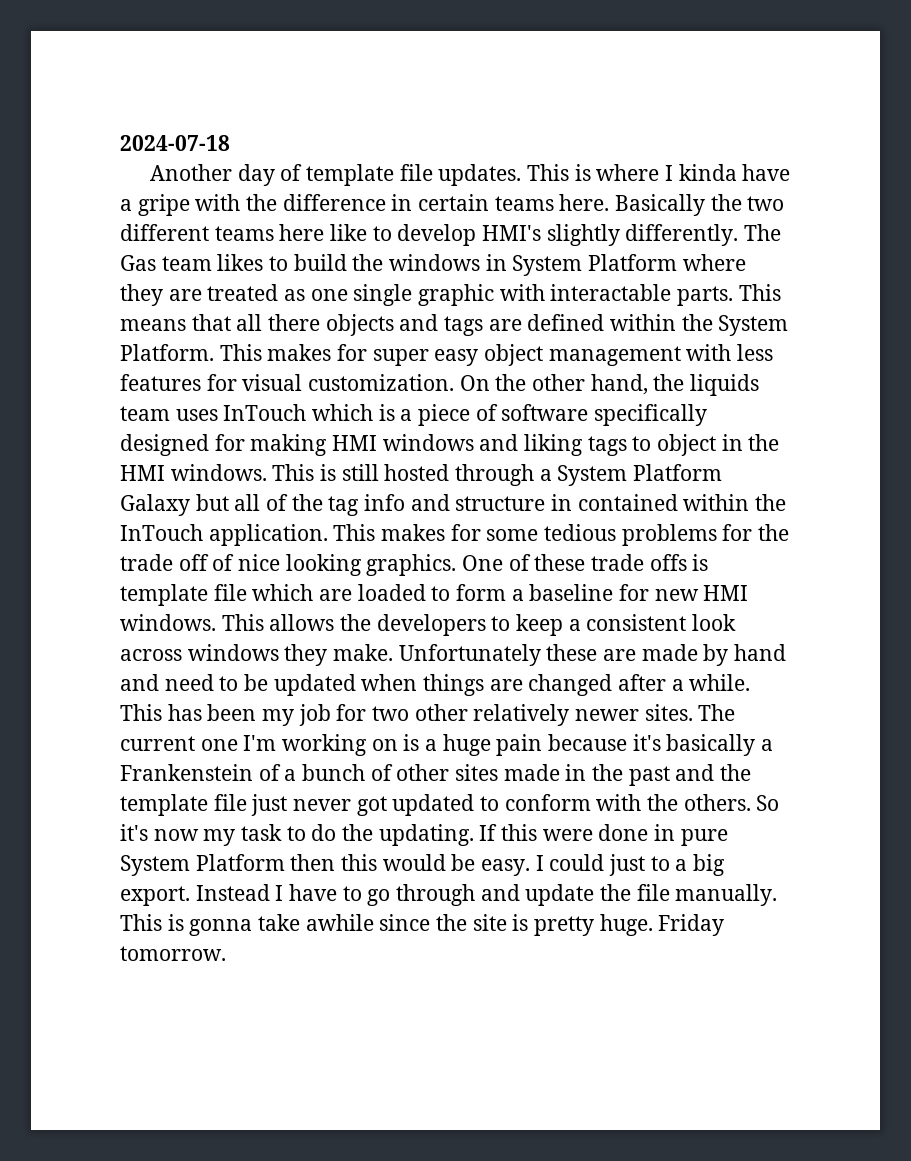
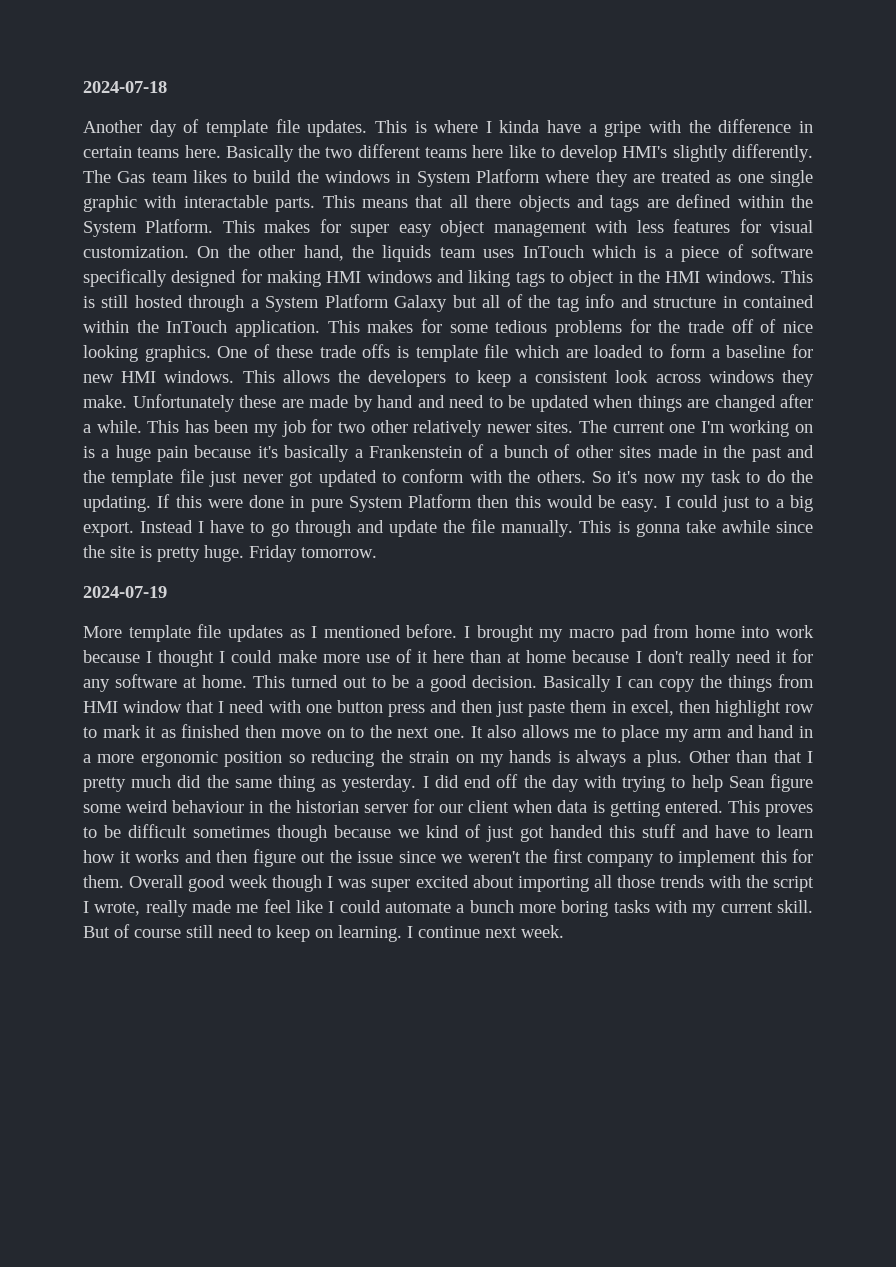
+ 2024-07-19
+ More template file updates as I mentioned before. I brought my macro pad from home into work because I thought I could make more use of it here than at home because I don't really need it for any software at home. This turned out to be a good decision. Basically I can copy the things from HMI window that I need with one button press and then just paste them in excel, then highlight row to mark it as finished then move on to the next one. It also allows me to place my arm and hand in a more ergonomic position so reducing the strain on my hands is always a plus. Other than that I pretty much did the same thing as yesterday. I did end off the day with trying to help Sean figure some weird behaviour in the historian server for our client when data is getting entered. This proves to be difficult sometimes though because we kind of just got handed this stuff and have to learn how it works and then figure out the issue since we weren't the first company to implement this for them. Overall good week though I was super excited about importing all those trends with the script I wrote, really made me feel like I could automate a bunch more boring tasks with my current skill. But of course still need to keep on learning. I continue next week.

